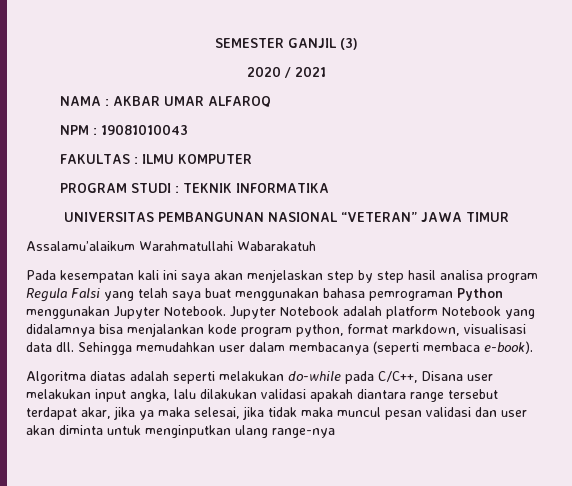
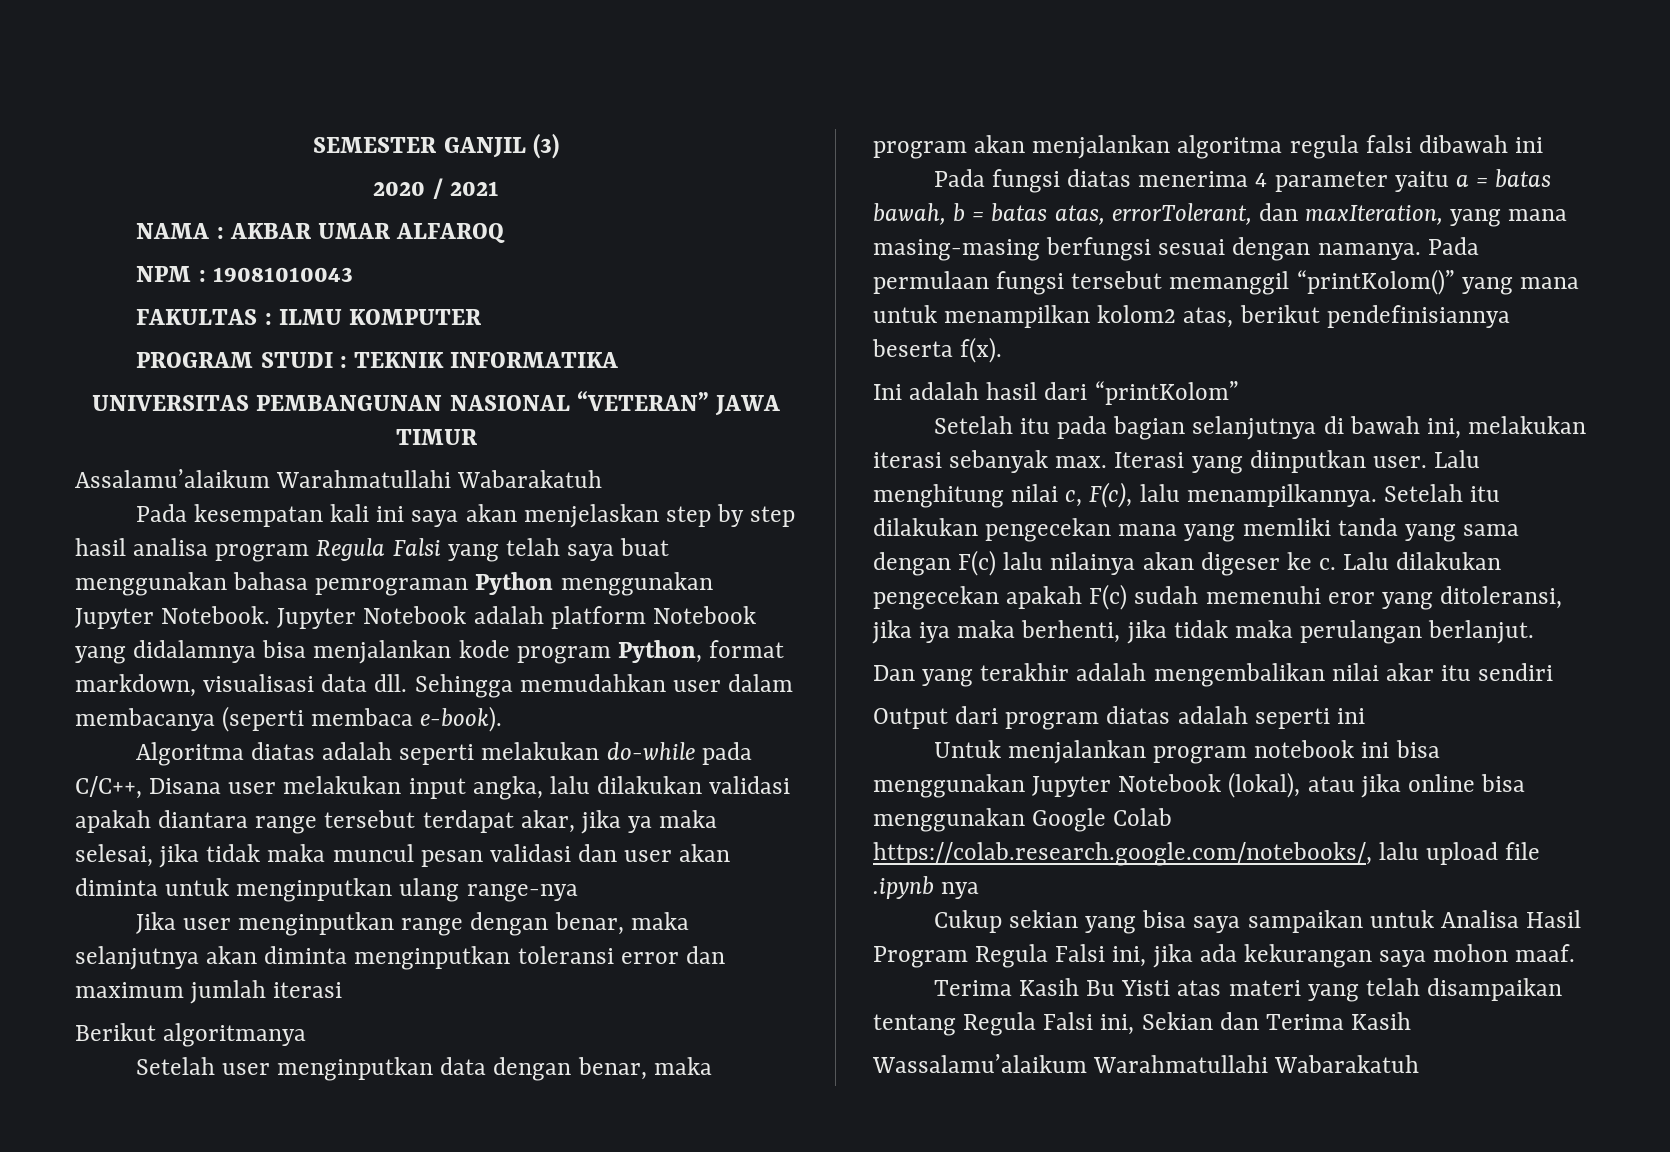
- Jupyter Notebook adalah platform Notebook yang didalamnya bisa menjalankan kode program python, format markdown, visualisasi data dll.
+ Jupyter Notebook adalah platform Notebook yang didalamnya bisa menjalankan kode program Python, format markdown, visualisasi data dll.
+ Jika user menginputkan range dengan benar, maka selanjutnya akan diminta menginputkan toleransi error dan maximum jumlah iterasi
+ Berikut algoritmanya
+ Setelah user menginputkan data dengan benar, maka program akan menjalankan algoritma regula falsi dibawah ini
+ Pada fungsi diatas menerima 4 parameter yaitu a = batas bawah, b = batas atas, errorTolerant, dan maxIteration, yang mana masing-masing berfungsi sesuai dengan namanya. Pada permulaan fungsi tersebut memanggil “printKolom()” yang mana untuk menampilkan kolom2 atas, berikut pendefinisiannya beserta f(x).
+ Ini adalah hasil dari “printKolom”
+ Setelah itu pada bagian selanjutnya di bawah ini, melakukan iterasi sebanyak max. Iterasi yang diinputkan user. Lalu menghitung nilai c, F(c), lalu menampilkannya. Setelah itu dilakukan pengecekan mana yang memliki tanda yang sama dengan F(c) lalu nilainya akan digeser ke c. Lalu dilakukan pengecekan apakah F(c) sudah memenuhi eror yang ditoleransi, jika iya maka berhenti, jika tidak maka perulangan berlanjut.
+ Dan yang terakhir adalah mengembalikan nilai akar itu sendiri
+ Output dari program diatas adalah seperti ini
+ Untuk menjalankan program notebook ini bisa menggunakan Jupyter Notebook (lokal), atau jika online bisa menggunakan Google Colab https://colab.research.google.com/notebooks/, lalu upload file .ipynb nya
+ Cukup sekian yang bisa saya sampaikan untuk Analisa Hasil Program Regula Falsi ini, jika ada kekurangan saya mohon maaf.
+ Terima Kasih Bu Yisti atas materi yang telah disampaikan tentang Regula Falsi ini, Sekian dan Terima Kasih
+ Wassalamu’alaikum Warahmatullahi Wabarakatuh

